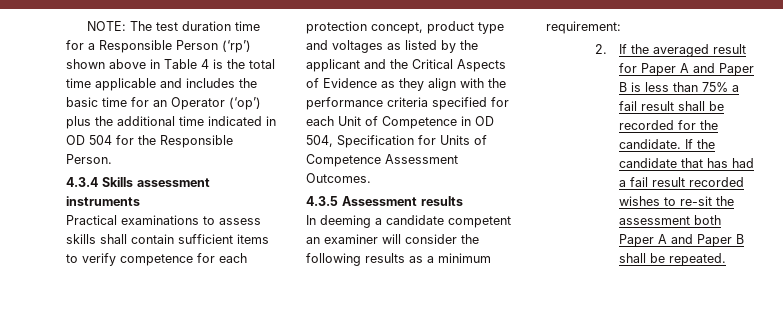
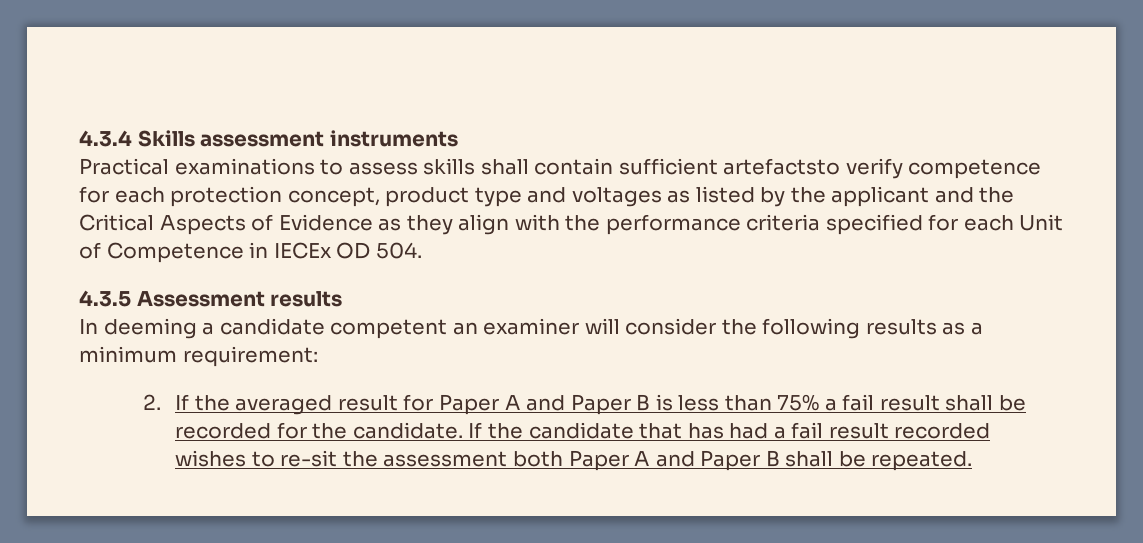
- NOTE: The test duration time for a Responsible Person (‘rp’) shown above in Table 4 is the total time applicable and includes the basic time for an Operator (‘op’) plus the additional time indicated in OD 504 for the Responsible Person.
- Practical examinations to assess skills shall contain sufficient items to verify competence for each protection concept, product type and voltages as listed by the applicant and the Critical Aspects of Evidence as they align with the performance criteria specified for each Unit of Competence in OD 504, Specification for Units of Competence Assessment Outcomes.
+ Practical examinations to assess skills shall contain sufficient artefactsto verify competence for each protection concept, product type and voltages as listed by the applicant and the Critical Aspects of Evidence as they align with the performance criteria specified for each Unit of Competence in IECEx OD 504.

